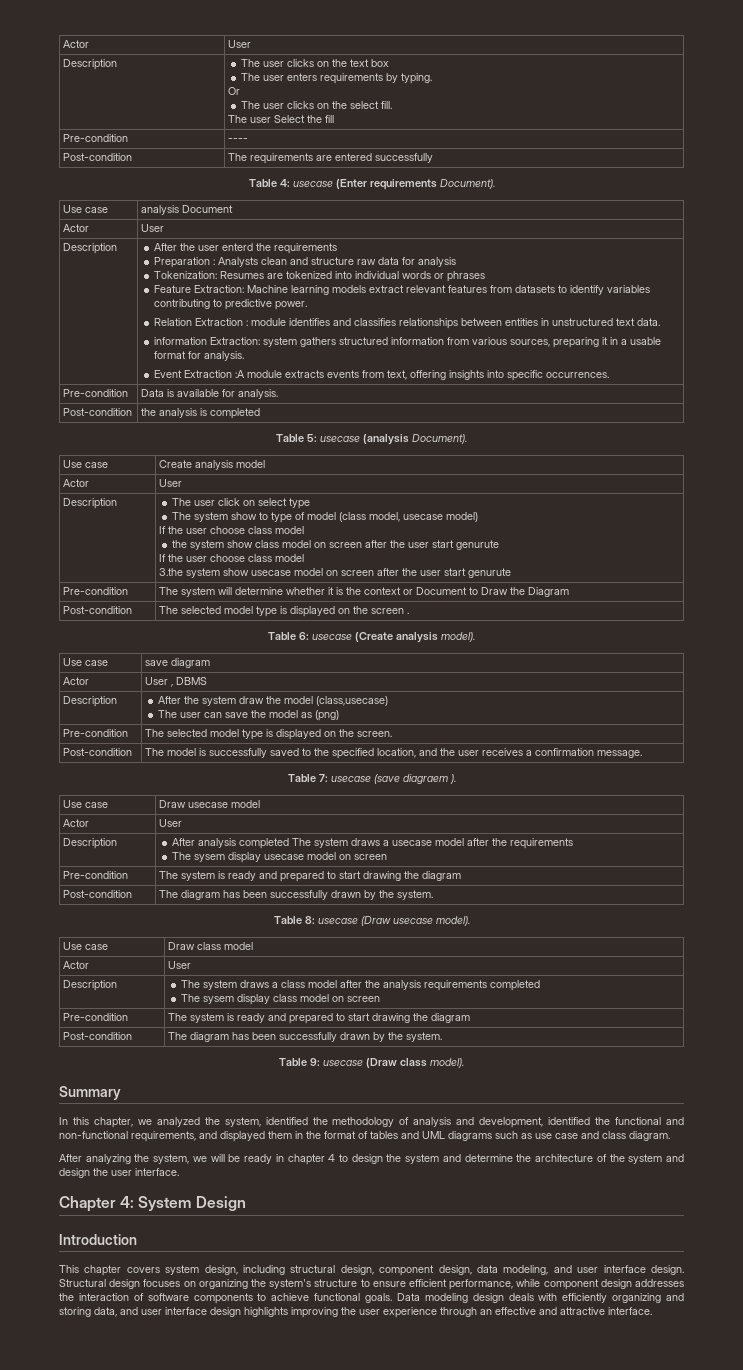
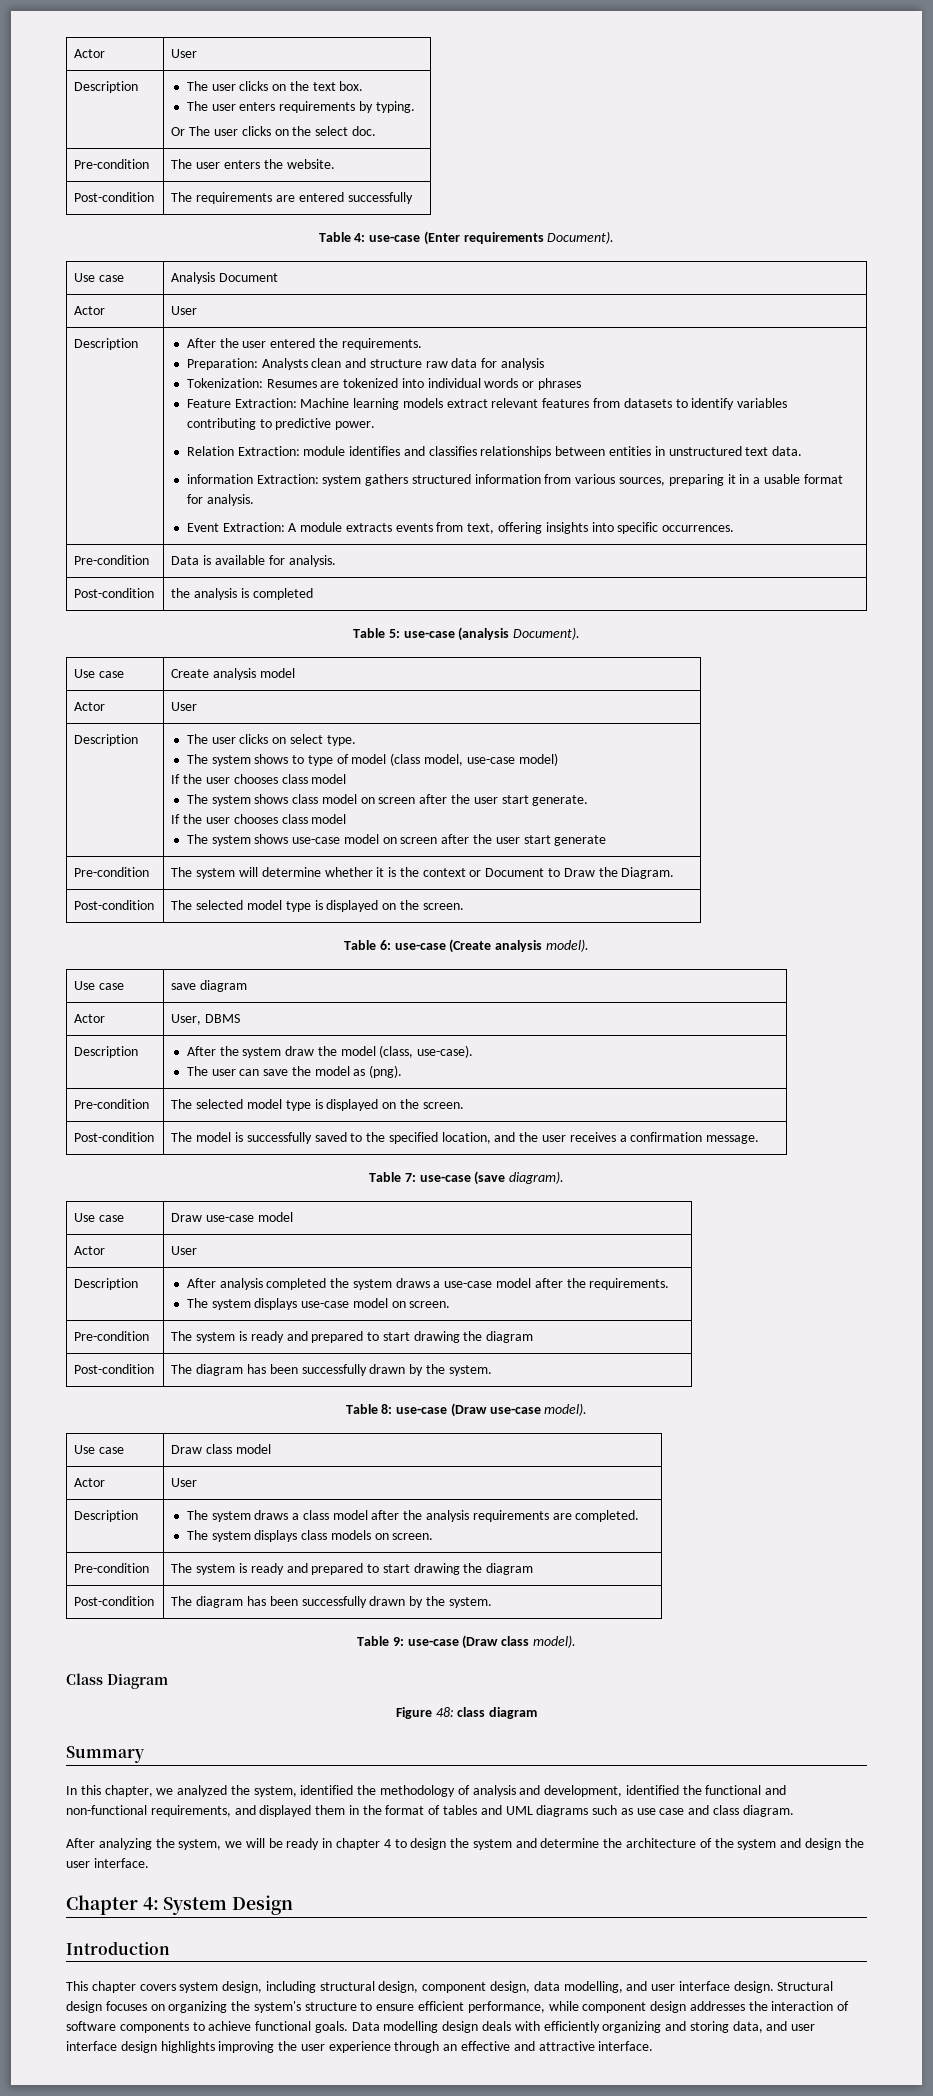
- Description | The user clicks on the text box
+ Description | The user clicks on the text box.
  The user enters requirements by typing.
- Or
- The user clicks on the select fill.
- The user Select the fill
- Pre-condition | ----
+ Or The user clicks on the select doc.
+ Pre-condition | The user enters the website.
- Table 4: usecase (Enter requirements Document).
+ Table 4: use-case (Enter requirements Document).
- Use case | analysis Document
+ Use case | Analysis Document
- After the user enterd the requirements
- Preparation : Analysts clean and structure raw data for analysis
+ After the user entered the requirements.
+ Preparation: Analysts clean and structure raw data for analysis
- Relation Extraction : module identifies and classifies relationships between entities in unstructured text data.
+ Relation Extraction: module identifies and classifies relationships between entities in unstructured text data.
- Event Extraction :A module extracts events from text, offering insights into specific occurrences.
+ Event Extraction: A module extracts events from text, offering insights into specific occurrences.
- Table 5: usecase (analysis Document).
+ Table 5: use-case (analysis Document).
- The user click on select type
- The system show to type of model (class model, usecase model)
- If the user choose class model
- the system show class model on screen after the user start genurute
- If the user choose class model
- 3.the system show usecase model on screen after the user start genurute
+ The user clicks on select type.
+ The system shows to type of model (class model, use-case model)
+ If the user chooses class model
+ The system shows class model on screen after the user start generate.
+ If the user chooses class model
+ The system shows use-case model on screen after the user start generate
- Pre-condition | The system will determine whether it is the context or Document to Draw the Diagram
+ Pre-condition | The system will determine whether it is the context or Document to Draw the Diagram.
- Post-condition | The selected model type is displayed on the screen .
+ Post-condition | The selected model type is displayed on the screen.
- Table 6: usecase (Create analysis model).
+ Table 6: use-case (Create analysis model).
- Actor | User , DBMS
+ Actor | User, DBMS
- Description | After the system draw the model (class,usecase)
- The user can save the model as (png)
+ Description | After the system draw the model (class, use-case).
+ The user can save the model as (png).
- Table 7: usecase (save diagraem ).
- Use case | Draw usecase model
+ Table 7: use-case (save diagram).
+ Use case | Draw use-case model
- Description | After analysis completed The system draws a usecase model after the requirements
- The sysem display usecase model on screen
+ Description | After analysis completed the system draws a use-case model after the requirements.
+ The system displays use-case model on screen.
- Table 8: usecase (Draw usecase model).
+ Table 8: use-case (Draw use-case model).
- Description | The system draws a class model after the analysis requirements completed
- The sysem display class model on screen
+ Description | The system draws a class model after the analysis requirements are completed.
+ The system displays class models on screen.
- Table 9: usecase (Draw class model).
+ Table 9: use-case (Draw class model).
+ Class Diagram
+ Figure 48: class diagram
- This chapter covers system design, including structural design, component design, data modeling, and user interface design.
+ This chapter covers system design, including structural design, component design, data modelling, and user interface design.
- Data modeling design deals with efficiently organizing and storing data, and user interface design highlights improving the user experience through an effective and attractive interface.
+ Data modelling design deals with efficiently organizing and storing data, and user interface design highlights improving the user experience through an effective and attractive interface.

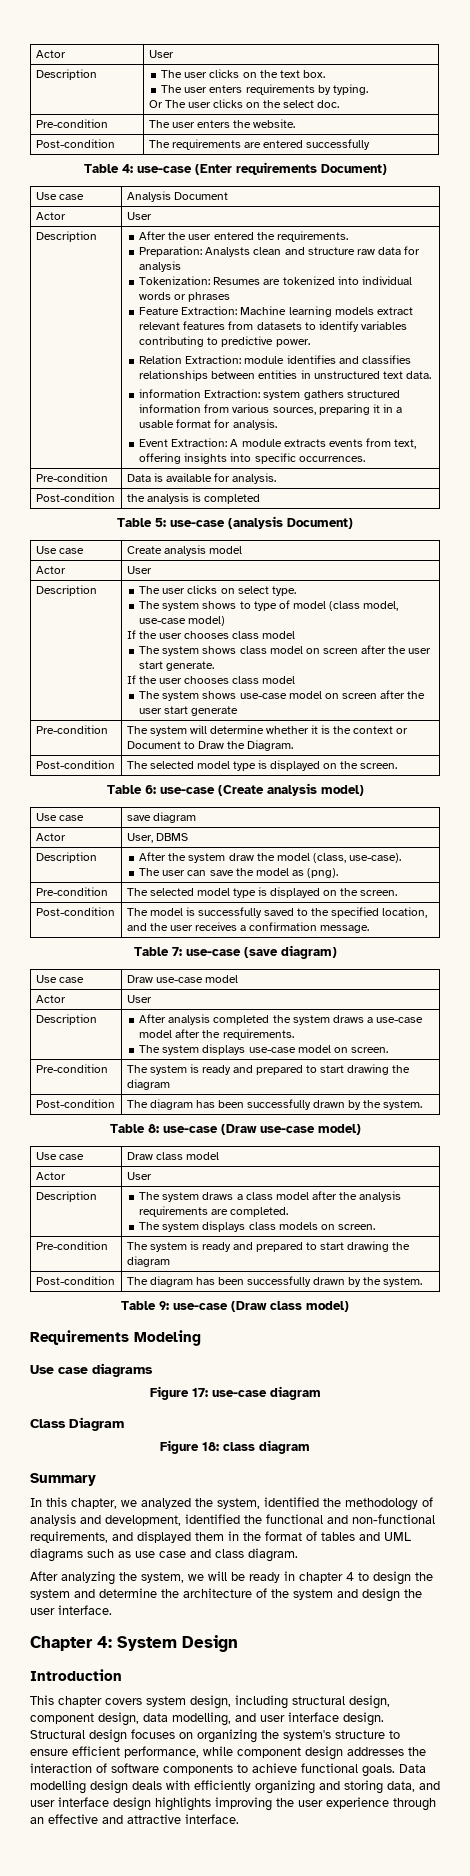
- Table 4: use-case (Enter requirements Document).
+ Table 4: use-case (Enter requirements Document)
- Table 5: use-case (analysis Document).
+ Table 5: use-case (analysis Document)
- Table 6: use-case (Create analysis model).
+ Table 6: use-case (Create analysis model)
- Table 7: use-case (save diagram).
+ Table 7: use-case (save diagram)
- Table 8: use-case (Draw use-case model).
+ Table 8: use-case (Draw use-case model)
- Table 9: use-case (Draw class model).
+ Table 9: use-case (Draw class model)
+ Requirements Modeling
+ Use case diagrams
+ Figure 17: use-case diagram
- Figure 48: class diagram
+ Figure 18: class diagram

